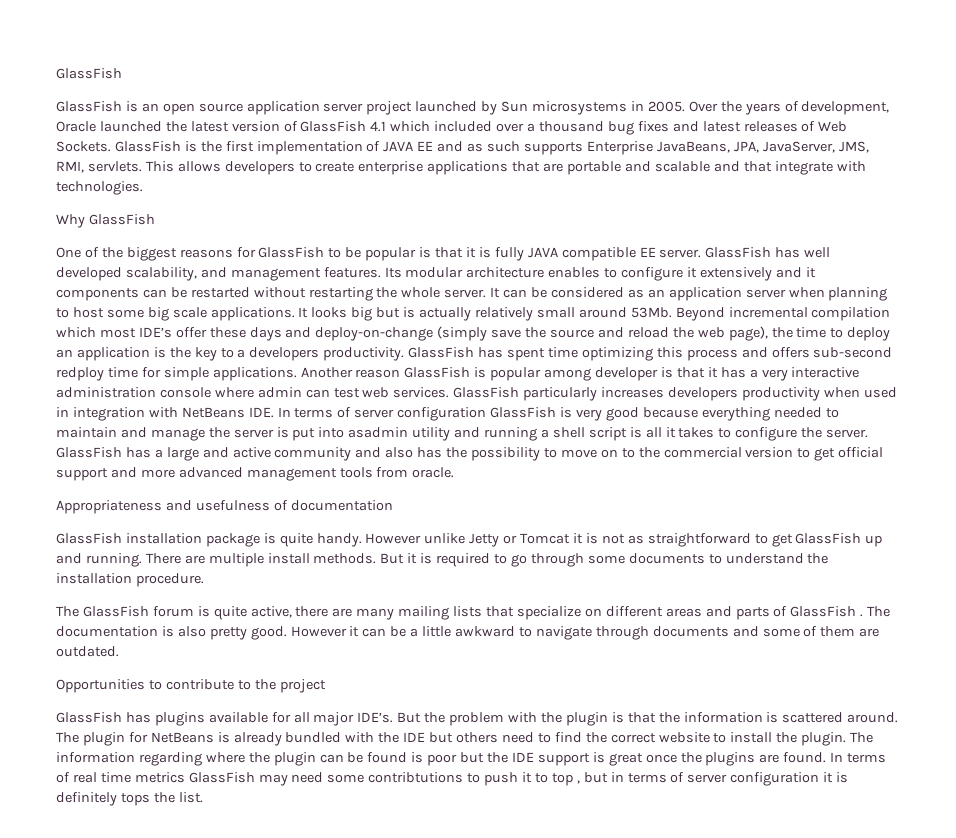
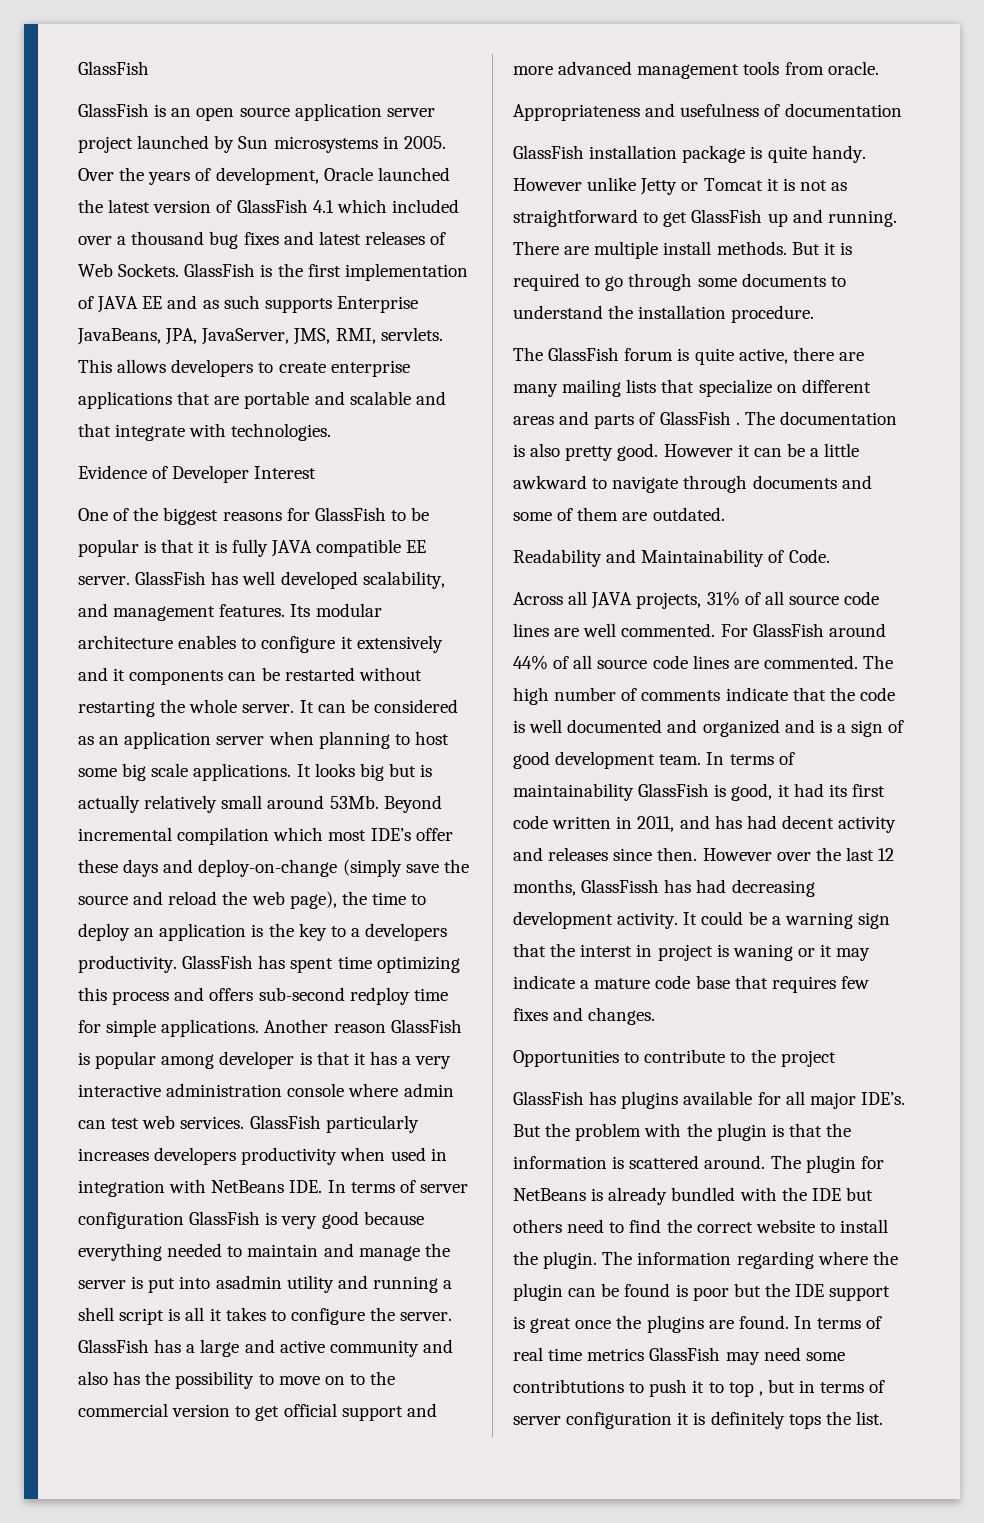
- Why GlassFish
+ Evidence of Developer Interest
+ Readability and Maintainability of Code.
+ Across all JAVA projects, 31% of all source code lines are well commented. For GlassFish around 44% of all source code lines are commented. The high number of comments indicate that the code is well documented and organized and is a sign of good development team. In terms of maintainability GlassFish is good, it had its first code written in 2011, and has had decent activity and releases since then. However over the last 12 months, GlassFissh has had decreasing development activity. It could be a warning sign that the interst in project is waning or it may indicate a mature code base that requires few fixes and changes.

